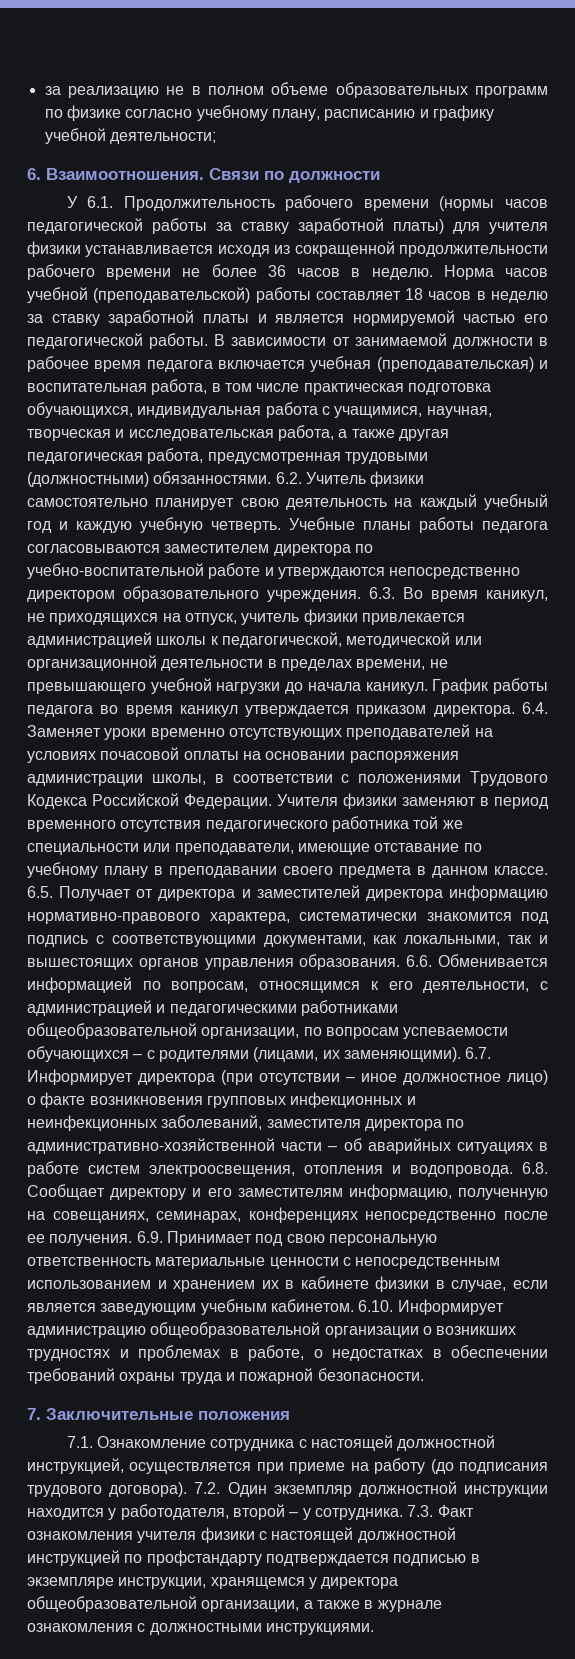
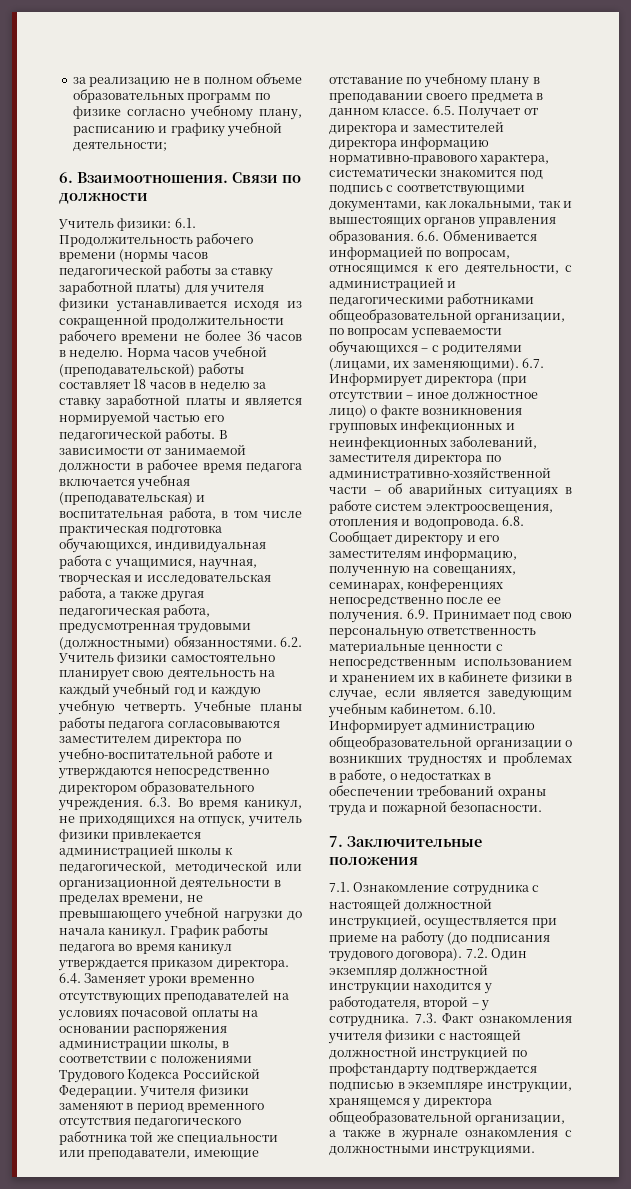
- У 6.1. Продолжительность рабочего времени (нормы часов педагогической работы за ставку заработной платы) для учителя физики устанавливается исходя из сокращенной продолжительности рабочего времени не более 36 часов в неделю.
+ Учитель физики: 6.1. Продолжительность рабочего времени (нормы часов педагогической работы за ставку заработной платы) для учителя физики устанавливается исходя из сокращенной продолжительности рабочего времени не более 36 часов в неделю.

